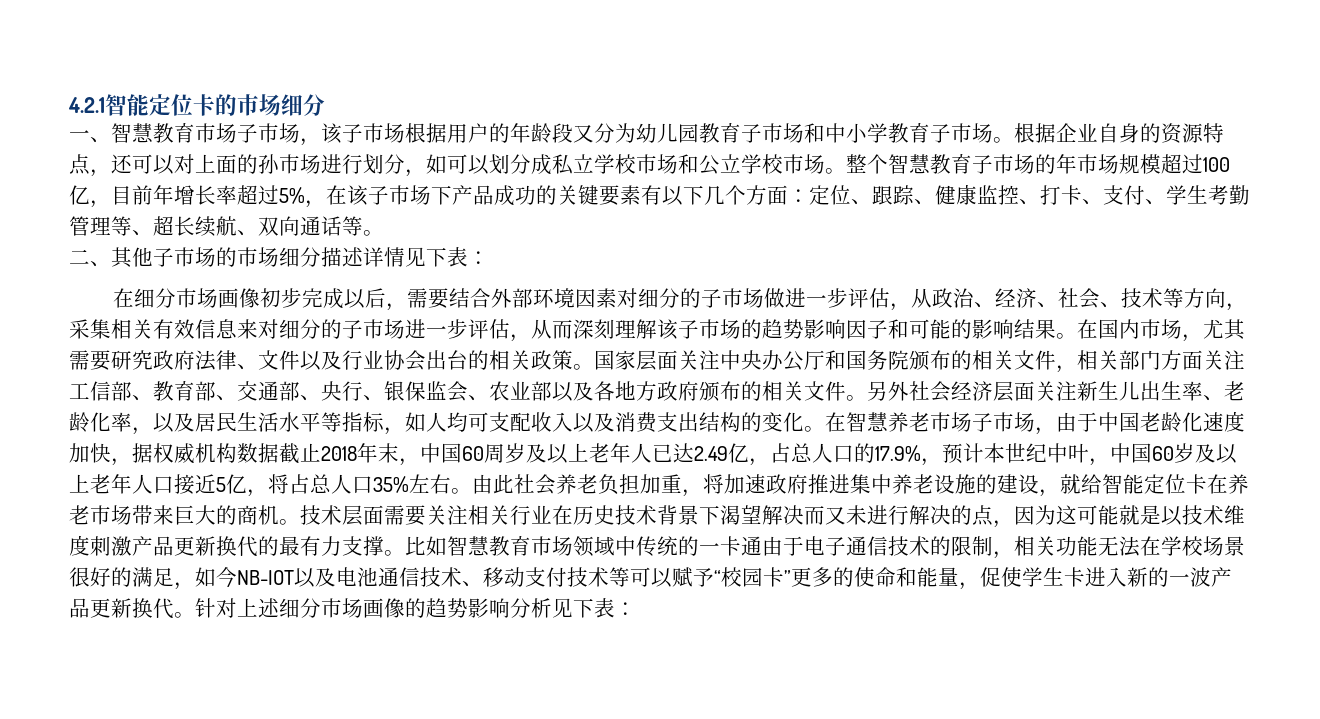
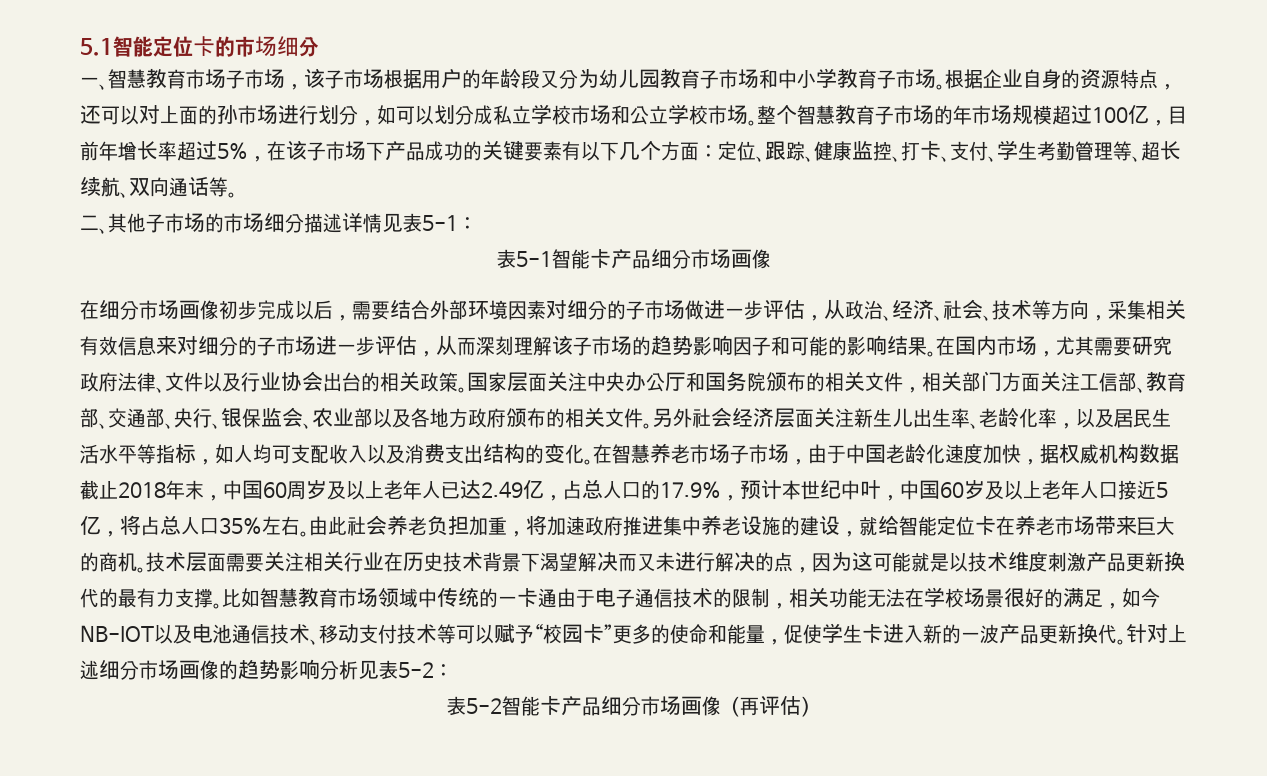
- 4.2.1智能定位卡的市场细分
+ 5.1智能定位卡的市场细分
- 二、其他子市场的市场细分描述详情见下表：
+ 二、其他子市场的市场细分描述详情见表5-1：
+ 表5-1智能卡产品细分市场画像
- 针对上述细分市场画像的趋势影响分析见下表：
+ 针对上述细分市场画像的趋势影响分析见表5-2：
+ 表5-2智能卡产品细分市场画像（再评估）

